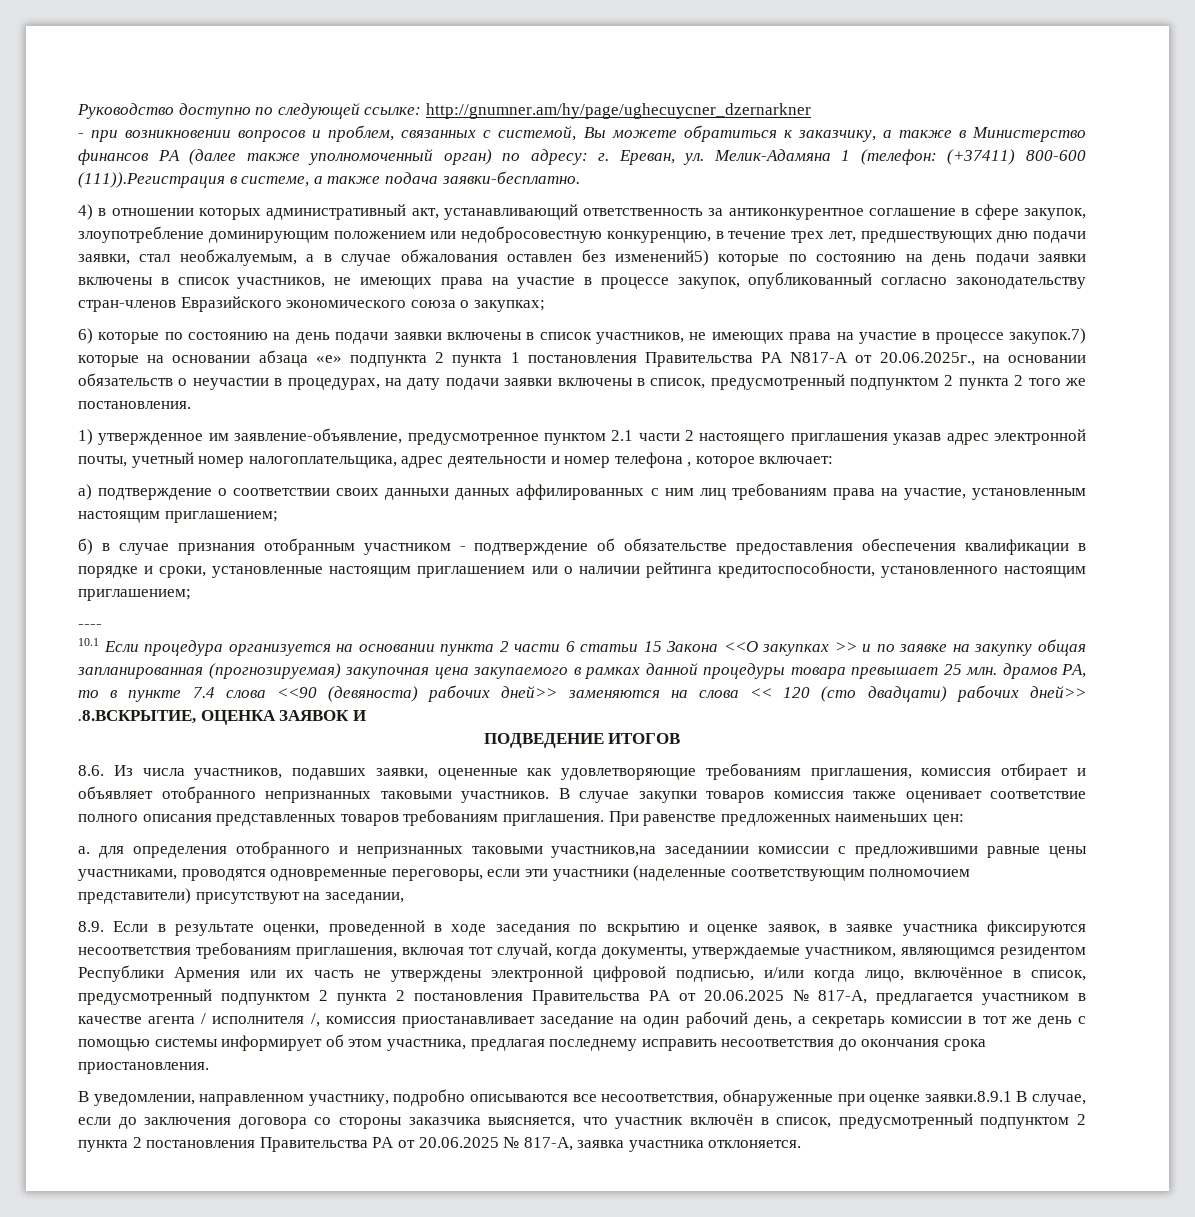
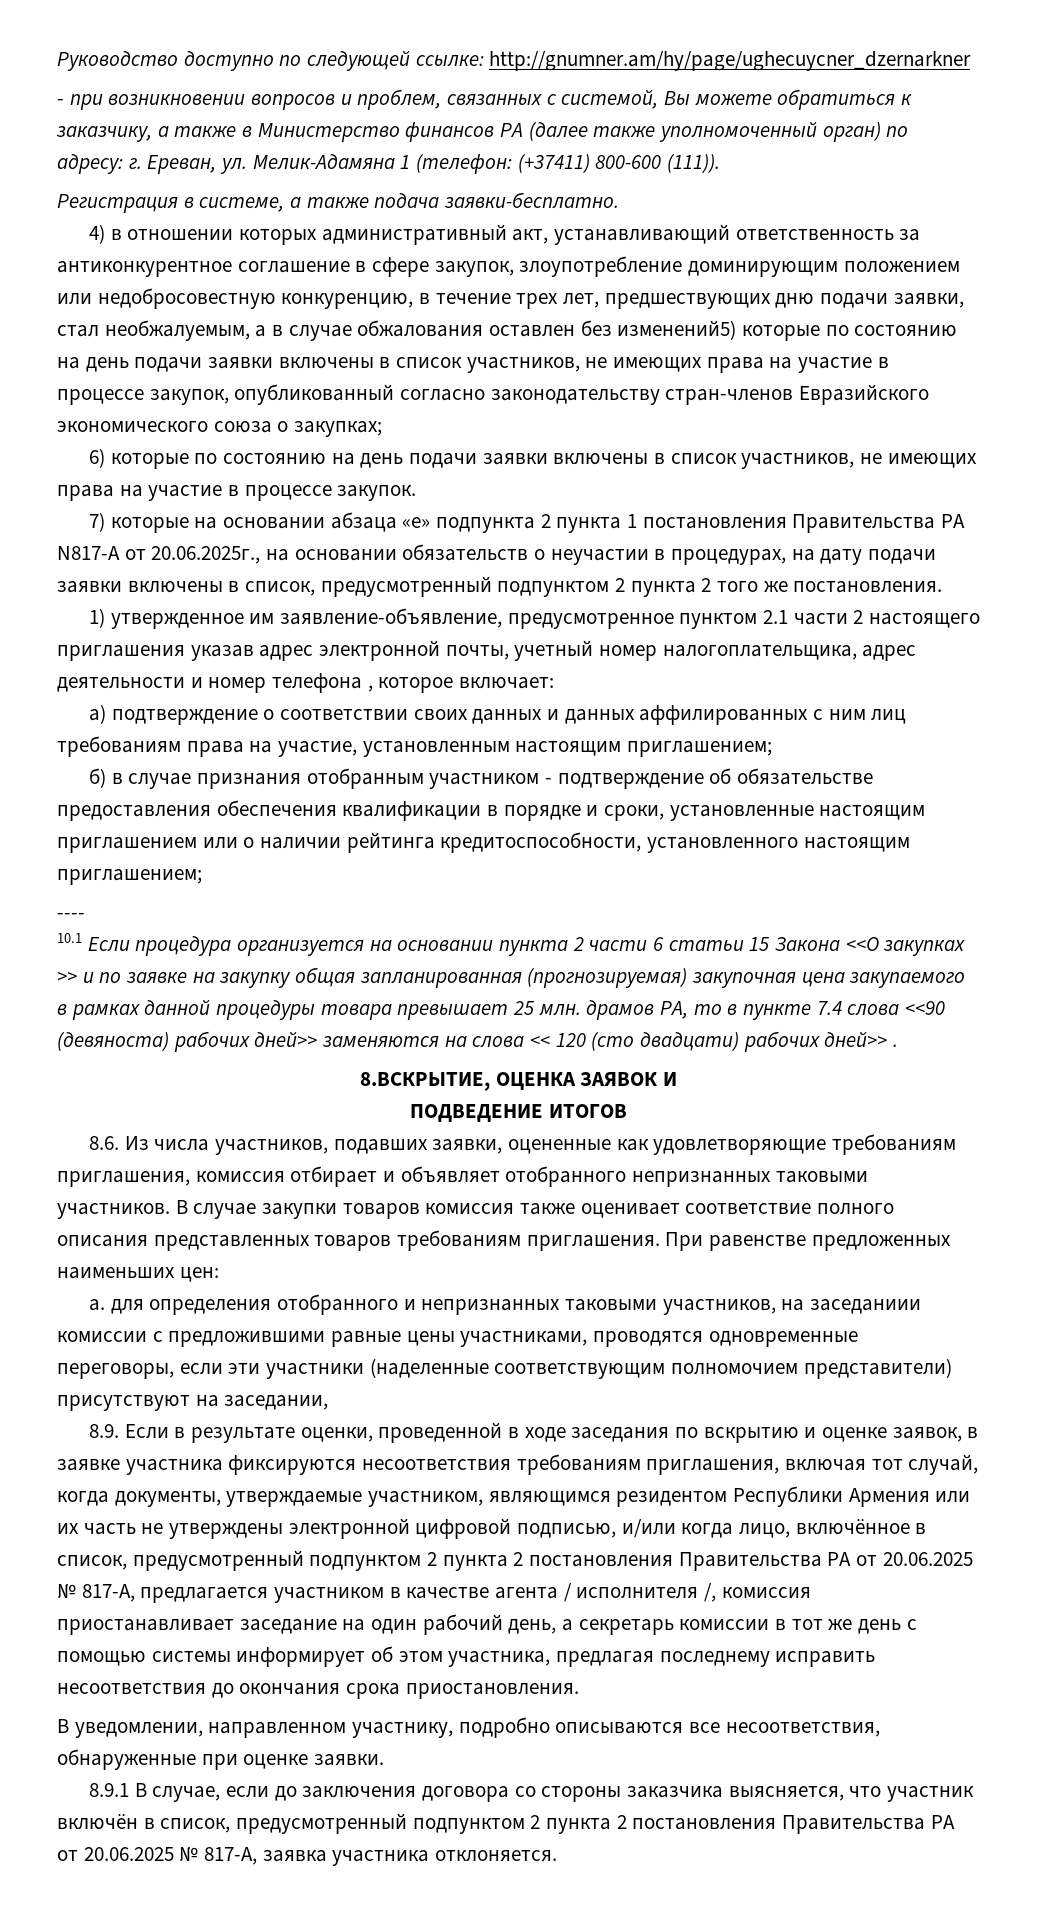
- - при возникновении вопросов и проблем, связанных с системой, Вы можете обратиться к заказчику, а также в Министерство финансов РА (далее также уполномоченный орган) по адресу: г. Ереван, ул. Мелик-Адамяна 1 (телефон: (+37411) 800-600 (111)).Регистрация в системе, а также подача заявки-бесплатно.
+ - при возникновении вопросов и проблем, связанных с системой, Вы можете обратиться к заказчику, а также в Министерство финансов РА (далее также уполномоченный орган) по адресу: г. Ереван, ул. Мелик-Адамяна 1 (телефон: (+37411) 800-600 (111)).
+ Регистрация в системе, а также подача заявки-бесплатно.
- 6) которые по состоянию на день подачи заявки включены в список участников, не имеющих права на участие в процессе закупок.7) которые на основании абзаца «е» подпункта 2 пункта 1 постановления Правительства РА N817-А от 20.06.2025г., на основании обязательств o неучастии в процедурах, на дату подачи заявки включены в список, предусмотренный подпунктом 2 пункта 2 того же постановления.
+ 6) которые по состоянию на день подачи заявки включены в список участников, не имеющих права на участие в процессе закупок.
+ 7) которые на основании абзаца «е» подпункта 2 пункта 1 постановления Правительства РА N817-А от 20.06.2025г., на основании обязательств o неучастии в процедурах, на дату подачи заявки включены в список, предусмотренный подпунктом 2 пункта 2 того же постановления.
- а) подтверждение о соответствии своих данныхи данных аффилированных с ним лиц требованиям права на участие, установленным настоящим приглашением;
+ а) подтверждение о соответствии своих данных и данных аффилированных с ним лиц требованиям права на участие, установленным настоящим приглашением;
- 10.1 Если процедура организуется на основании пункта 2 части 6 статьи 15 Закона <<О закупках >> и по заявке на закупку общая запланированная (прогнозируемая) закупочная цена закупаемого в рамках данной процедуры товара превышает 25 млн. драмов РА, то в пункте 7.4 слова <<90 (девяноста) рабочих дней>> заменяются на слова << 120 (сто двадцати) рабочих дней>> .8.ВСКРЫТИЕ, ОЦЕНКА ЗАЯВОК И
+ 10.1 Если процедура организуется на основании пункта 2 части 6 статьи 15 Закона <<О закупках >> и по заявке на закупку общая запланированная (прогнозируемая) закупочная цена закупаемого в рамках данной процедуры товара превышает 25 млн. драмов РА, то в пункте 7.4 слова <<90 (девяноста) рабочих дней>> заменяются на слова << 120 (сто двадцати) рабочих дней>> .
+ 8.ВСКРЫТИЕ, ОЦЕНКА ЗАЯВОК И
- а. для определения отобранного и непризнанных таковыми участников,на заседаниии комиссии с предложившими равные цены участниками, проводятся одновременные переговоры, если эти участники (наделенные соответствующим полномочием представители) присутствуют на заседании,
+ а. для определения отобранного и непризнанных таковыми участников, на заседаниии комиссии с предложившими равные цены участниками, проводятся одновременные переговоры, если эти участники (наделенные соответствующим полномочием представители) присутствуют на заседании,
- В уведомлении, направленном участнику, подробно описываются все несоответствия, обнаруженные при оценке заявки.8.9.1 В случае, если до заключения договора со стороны заказчика выясняется, что участник включён в список, предусмотренный подпунктом 2 пункта 2 постановления Правительства РА от 20.06.2025 № 817-А, заявка участника отклоняется.
+ В уведомлении, направленном участнику, подробно описываются все несоответствия, обнаруженные при оценке заявки.
+ 8.9.1 В случае, если до заключения договора со стороны заказчика выясняется, что участник включён в список, предусмотренный подпунктом 2 пункта 2 постановления Правительства РА от 20.06.2025 № 817-А, заявка участника отклоняется.

